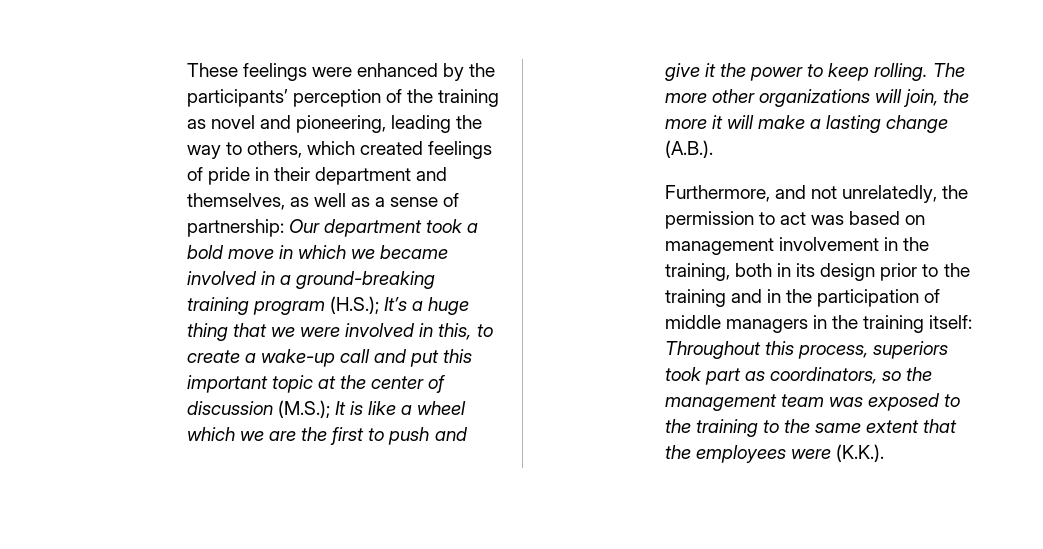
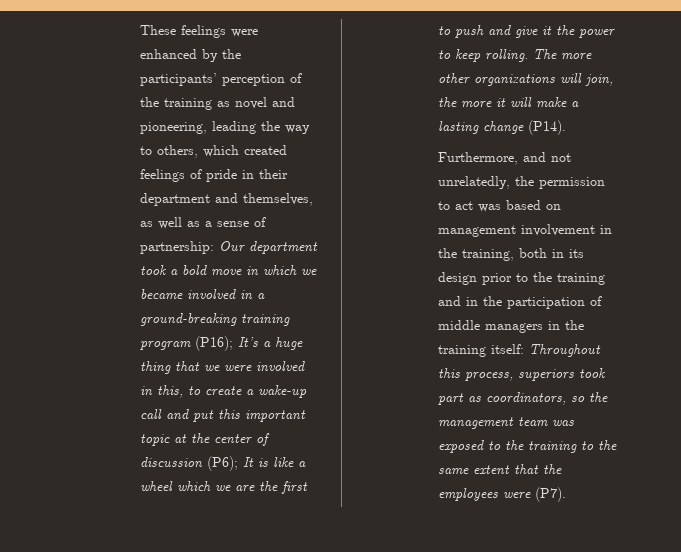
- Our department took a bold move in which we became involved in a ground-breaking training program (H.S.);
+ Our department took a bold move in which we became involved in a ground-breaking training program (P16);
- It’s a huge thing that we were involved in this, to create a wake-up call and put this important topic at the center of discussion (M.S.);
+ It’s a huge thing that we were involved in this, to create a wake-up call and put this important topic at the center of discussion (P6);
- The more other organizations will join, the more it will make a lasting change (A.B.).
+ The more other organizations will join, the more it will make a lasting change (P14).
- Furthermore, and not unrelatedly, the permission to act was based on management involvement in the training, both in its design prior to the training and in the participation of middle managers in the training itself: Throughout this process, superiors took part as coordinators, so the management team was exposed to the training to the same extent that the employees were (K.K.).
+ Furthermore, and not unrelatedly, the permission to act was based on management involvement in the training, both in its design prior to the training and in the participation of middle managers in the training itself: Throughout this process, superiors took part as coordinators, so the management team was exposed to the training to the same extent that the employees were (P7).

